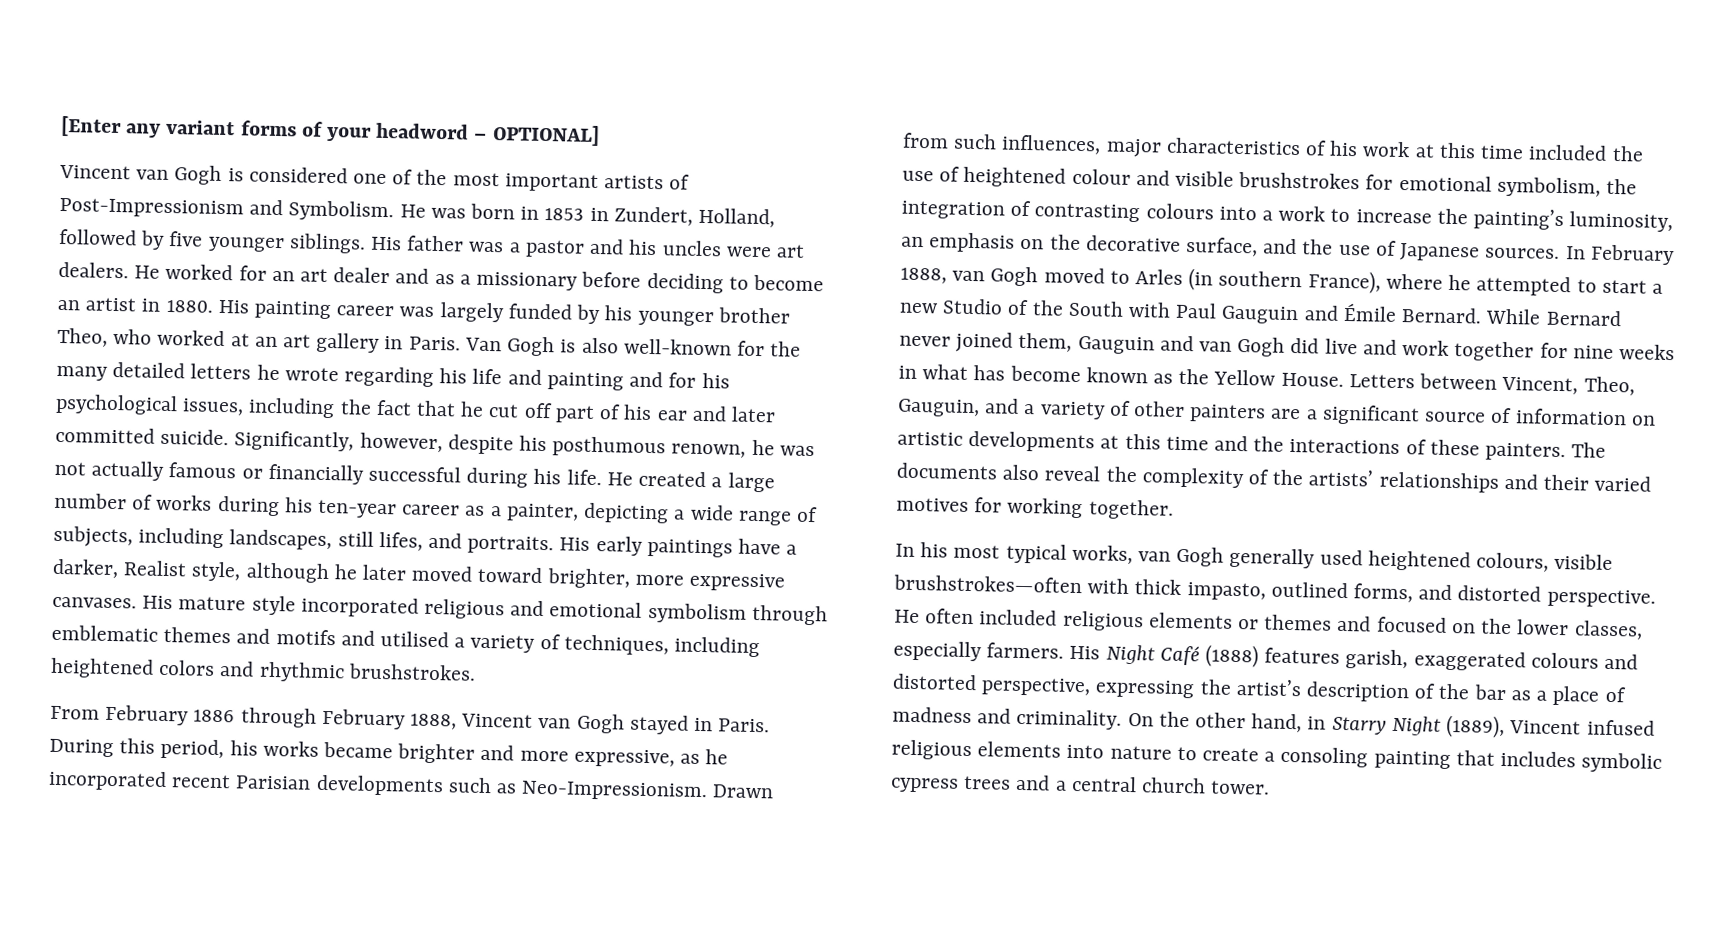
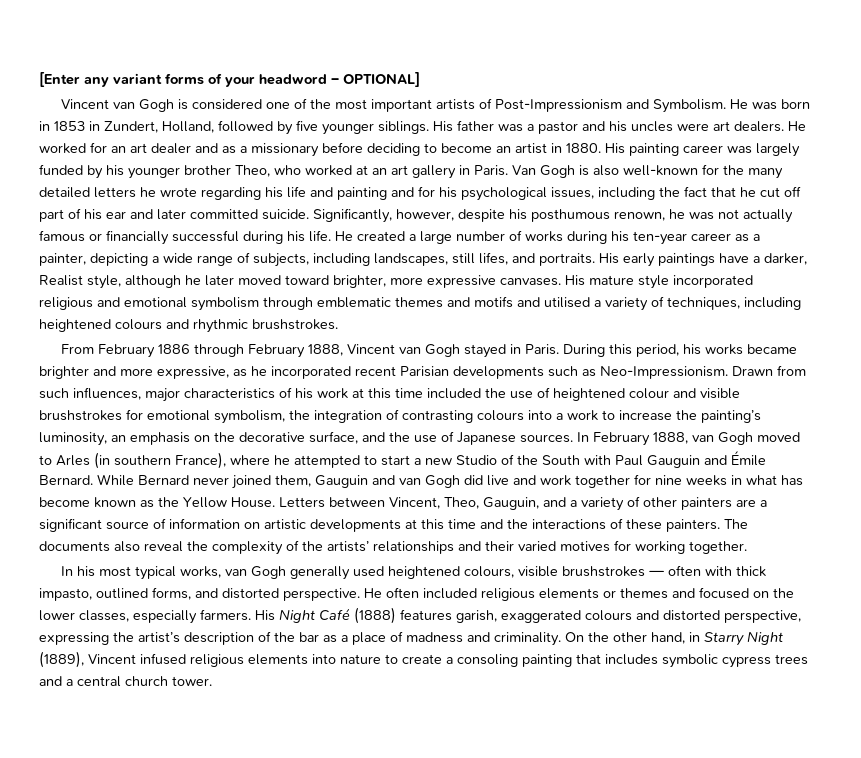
- His mature style incorporated religious and emotional symbolism through emblematic themes and motifs and utilised a variety of techniques, including heightened colors and rhythmic brushstrokes.
+ His mature style incorporated religious and emotional symbolism through emblematic themes and motifs and utilised a variety of techniques, including heightened colours and rhythmic brushstrokes.
- In his most typical works, van Gogh generally used heightened colours, visible brushstrokes—often with thick impasto, outlined forms, and distorted perspective.
+ In his most typical works, van Gogh generally used heightened colours, visible brushstrokes — often with thick impasto, outlined forms, and distorted perspective.

